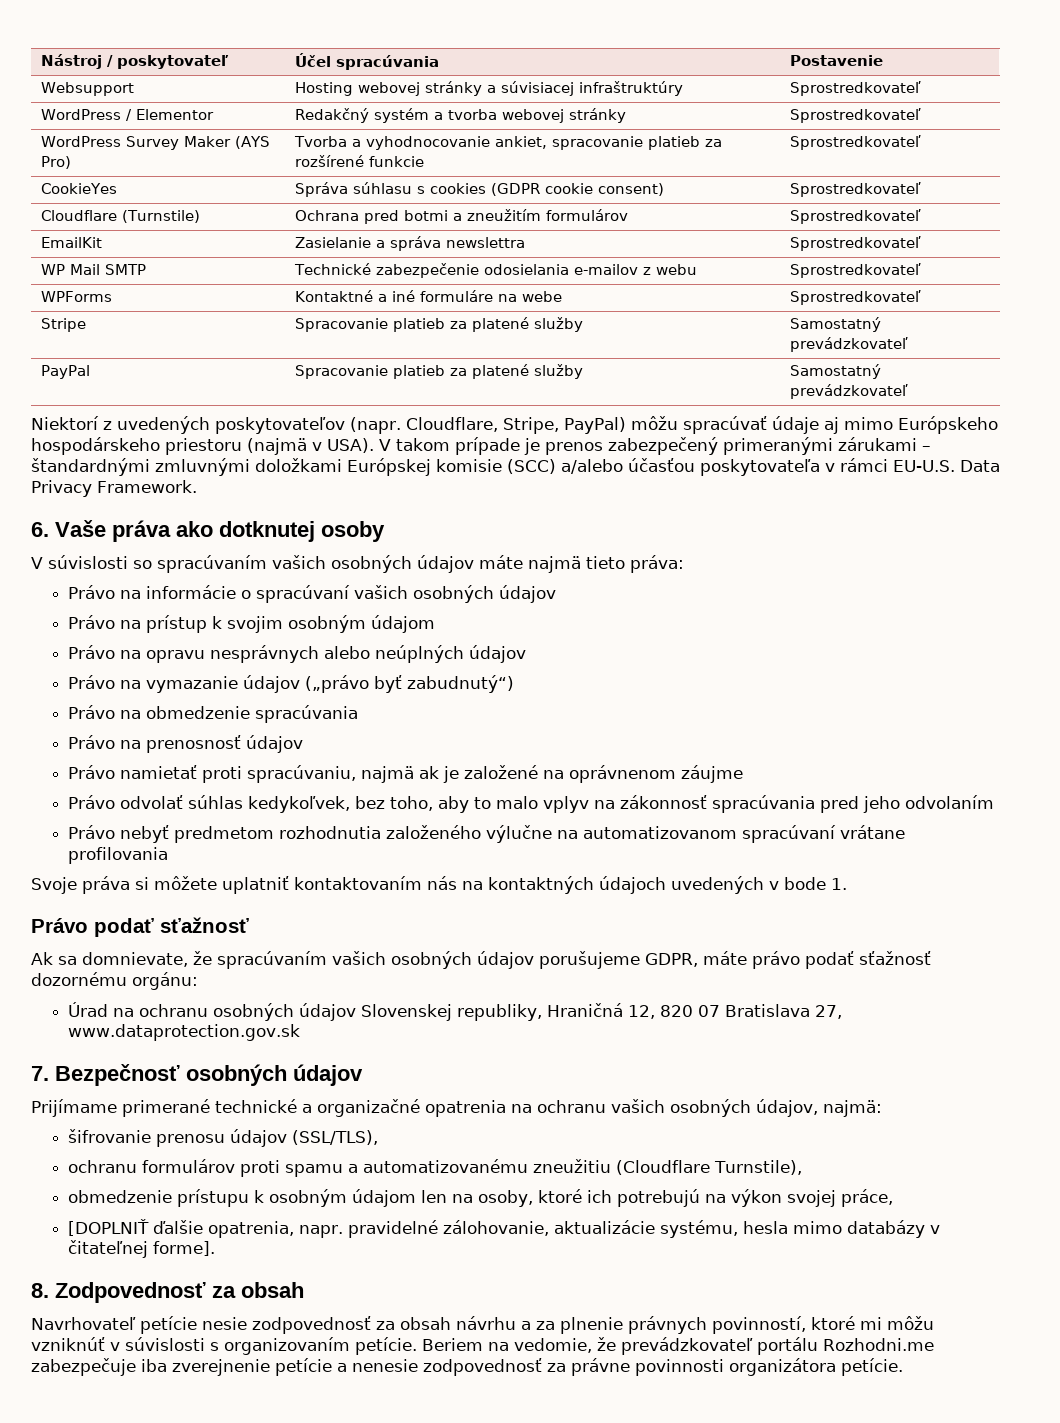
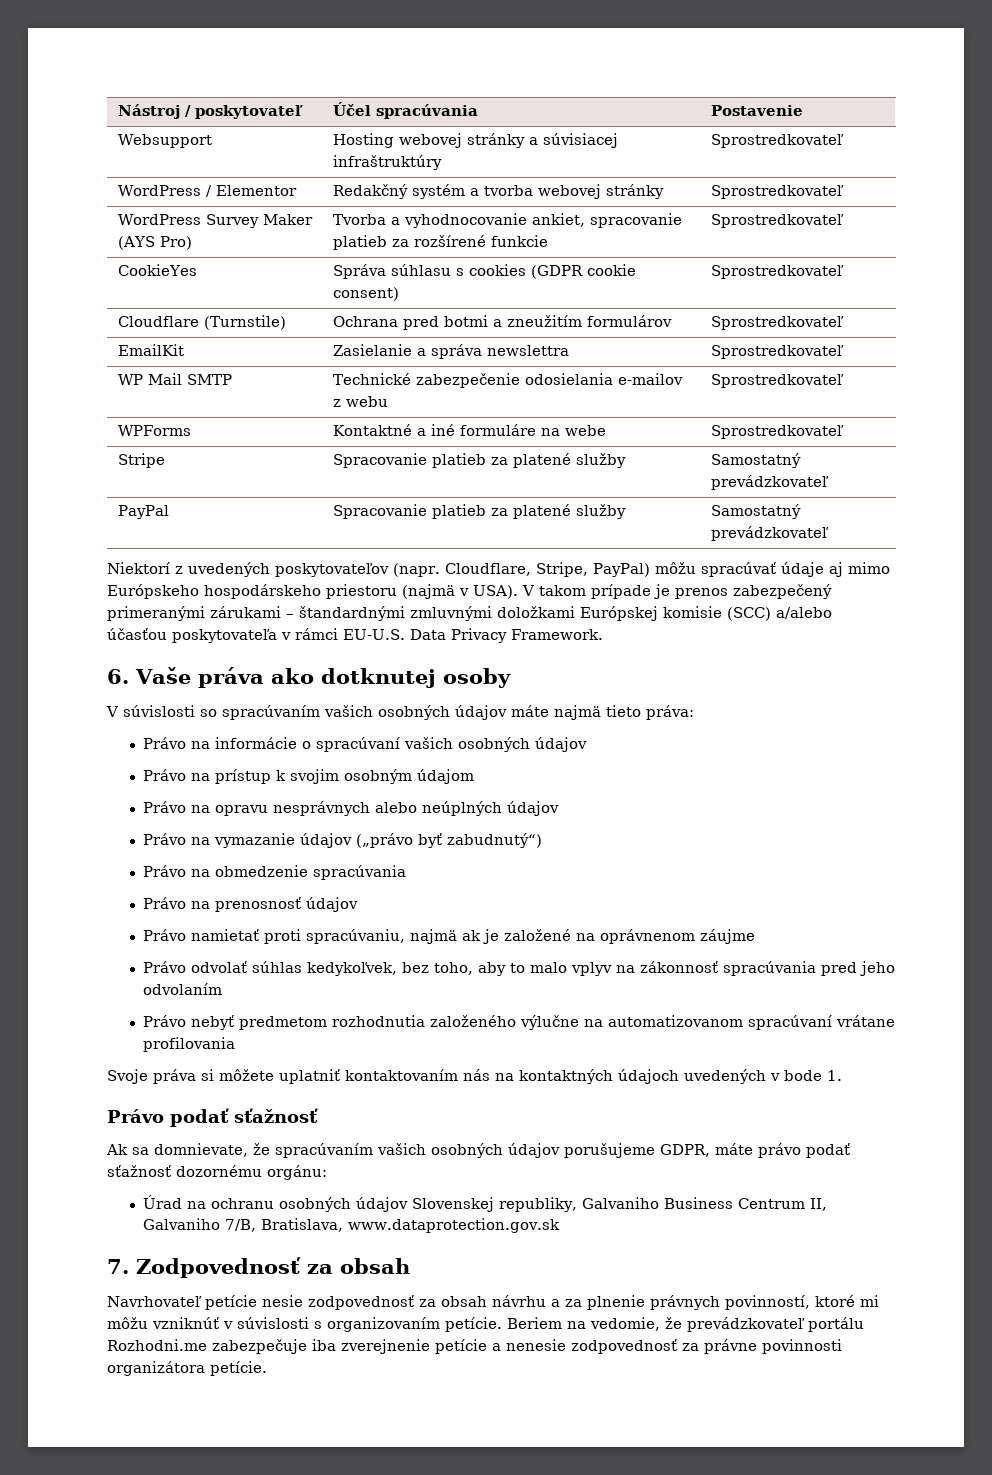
- Úrad na ochranu osobných údajov Slovenskej republiky, Hraničná 12, 820 07 Bratislava 27, www.dataprotection.gov.sk
- 7. Bezpečnosť osobných údajov
- Prijímame primerané technické a organizačné opatrenia na ochranu vašich osobných údajov, najmä:
- šifrovanie prenosu údajov (SSL/TLS),
- ochranu formulárov proti spamu a automatizovanému zneužitiu (Cloudflare Turnstile),
- obmedzenie prístupu k osobným údajom len na osoby, ktoré ich potrebujú na výkon svojej práce,
- [DOPLNIŤ ďalšie opatrenia, napr. pravidelné zálohovanie, aktualizácie systému, hesla mimo databázy v čitateľnej forme].
- 8. Zodpovednosť za obsah
+ Úrad na ochranu osobných údajov Slovenskej republiky, Galvaniho Business Centrum II, Galvaniho 7/B, Bratislava, www.dataprotection.gov.sk
+ 7. Zodpovednosť za obsah

